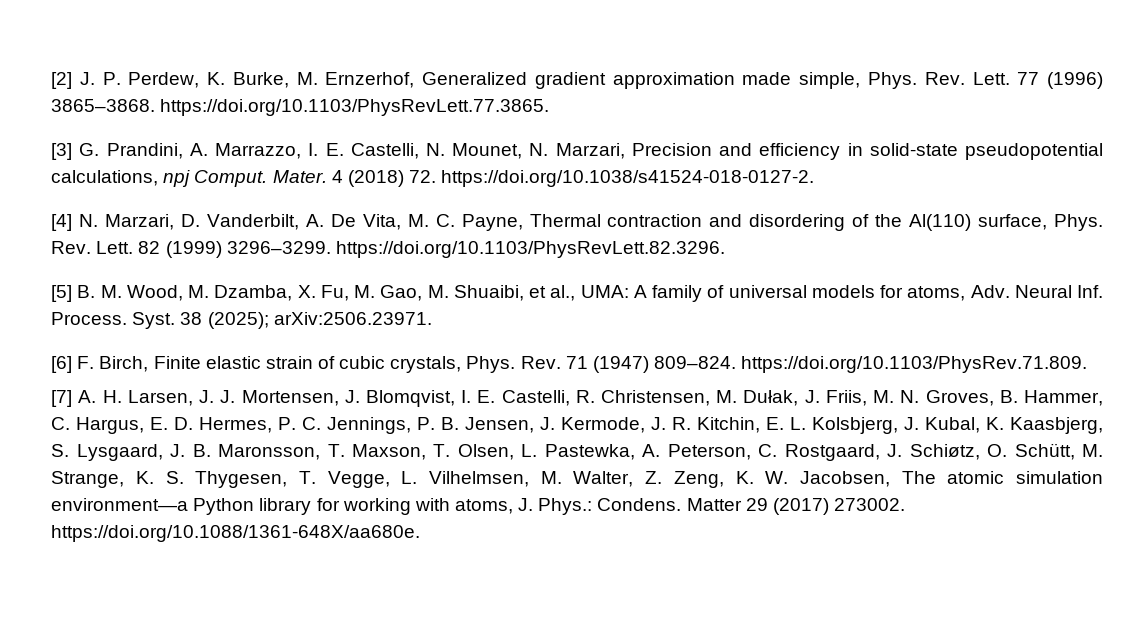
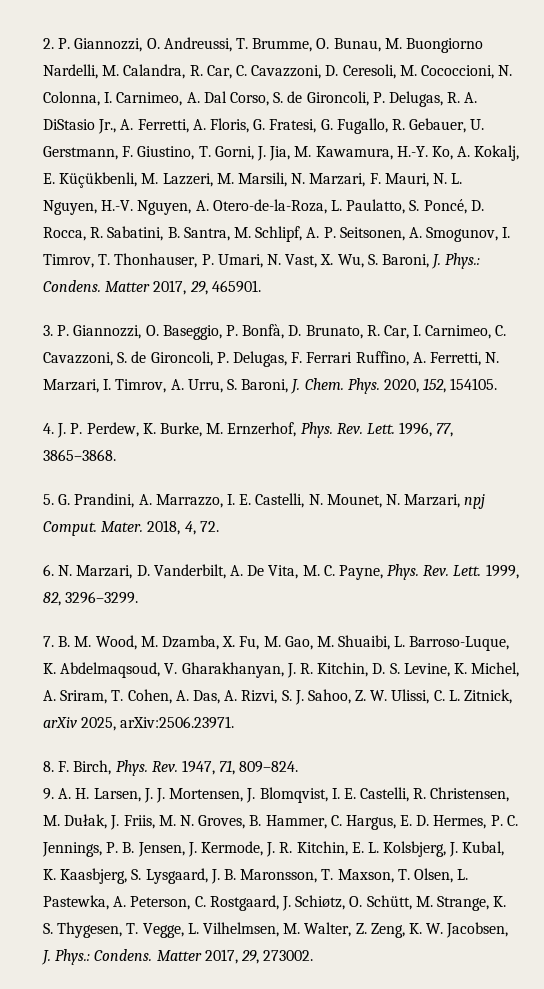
- [2] J. P. Perdew, K. Burke, M. Ernzerhof, Generalized gradient approximation made simple, Phys. Rev. Lett. 77 (1996) 3865–3868. https://doi.org/10.1103/PhysRevLett.77.3865.
- [3] G. Prandini, A. Marrazzo, I. E. Castelli, N. Mounet, N. Marzari, Precision and efficiency in solid-state pseudopotential calculations, npj Comput.
+ 2. P. Giannozzi, O. Andreussi, T. Brumme, O. Bunau, M. Buongiorno Nardelli, M. Calandra, R. Car, C. Cavazzoni, D. Ceresoli, M. Cococcioni, N. Colonna, I. Carnimeo, A. Dal Corso, S. de Gironcoli, P. Delugas, R. A. DiStasio Jr., A. Ferretti, A. Floris, G. Fratesi, G. Fugallo, R. Gebauer, U. Gerstmann, F. Giustino, T. Gorni, J. Jia, M. Kawamura, H.-Y. Ko, A. Kokalj, E. Küçükbenli, M. Lazzeri, M. Marsili, N. Marzari, F. Mauri, N. L. Nguyen, H.-V. Nguyen, A. Otero-de-la-Roza, L. Paulatto, S. Poncé, D. Rocca, R. Sabatini, B. Santra, M. Schlipf, A. P. Seitsonen, A. Smogunov, I. Timrov, T. Thonhauser, P. Umari, N. Vast, X. Wu, S. Baroni, J. Phys.: Condens. Matter 2017, 29, 465901.
+ 3. P. Giannozzi, O. Baseggio, P. Bonfà, D. Brunato, R. Car, I. Carnimeo, C. Cavazzoni, S. de Gironcoli, P. Delugas, F. Ferrari Ruffino, A. Ferretti, N. Marzari, I. Timrov, A. Urru, S. Baroni, J. Chem. Phys. 2020, 152, 154105.
+ 4. J. P. Perdew, K. Burke, M. Ernzerhof, Phys. Rev. Lett. 1996, 77, 3865–3868.
+ 5. G. Prandini, A. Marrazzo, I. E. Castelli, N. Mounet, N. Marzari, npj Comput.
- 4 (2018) 72. https://doi.org/10.1038/s41524-018-0127-2.
- [4] N. Marzari, D. Vanderbilt, A. De Vita, M. C. Payne, Thermal contraction and disordering of the Al(110) surface, Phys. Rev. Lett. 82 (1999) 3296–3299. https://doi.org/10.1103/PhysRevLett.82.3296.
- [5] B. M. Wood, M. Dzamba, X. Fu, M. Gao, M. Shuaibi, et al., UMA: A family of universal models for atoms, Adv. Neural Inf. Process. Syst. 38 (2025); arXiv:2506.23971.
+ 2018, 4, 72.
+ 6. N. Marzari, D. Vanderbilt, A. De Vita, M. C. Payne, Phys. Rev. Lett. 1999, 82, 3296–3299.
+ 7. B. M. Wood, M. Dzamba, X. Fu, M. Gao, M. Shuaibi, L. Barroso-Luque, K. Abdelmaqsoud, V. Gharakhanyan, J. R. Kitchin, D. S. Levine, K. Michel, A. Sriram, T. Cohen, A. Das, A. Rizvi, S. J. Sahoo, Z. W. Ulissi, C. L. Zitnick, arXiv 2025, arXiv:2506.23971.
- [6] F. Birch, Finite elastic strain of cubic crystals, Phys. Rev. 71 (1947) 809–824. https://doi.org/10.1103/PhysRev.71.809.
- [7] A. H. Larsen, J. J. Mortensen, J. Blomqvist, I. E. Castelli, R. Christensen, M. Dułak, J. Friis, M. N. Groves, B. Hammer, C. Hargus, E. D. Hermes, P. C. Jennings, P. B. Jensen, J. Kermode, J. R. Kitchin, E. L. Kolsbjerg, J. Kubal, K. Kaasbjerg, S. Lysgaard, J. B. Maronsson, T. Maxson, T. Olsen, L. Pastewka, A. Peterson, C. Rostgaard, J. Schiøtz, O. Schütt, M. Strange, K. S. Thygesen, T. Vegge, L. Vilhelmsen, M. Walter, Z. Zeng, K. W. Jacobsen, The atomic simulation environment—a Python library for working with atoms, J. Phys.: Condens. Matter 29 (2017) 273002. https://doi.org/10.1088/1361-648X/aa680e.
+ 8. F. Birch, Phys. Rev. 1947, 71, 809–824.
+ 9. A. H. Larsen, J. J. Mortensen, J. Blomqvist, I. E. Castelli, R. Christensen, M. Dułak, J. Friis, M. N. Groves, B. Hammer, C. Hargus, E. D. Hermes, P. C. Jennings, P. B. Jensen, J. Kermode, J. R. Kitchin, E. L. Kolsbjerg, J. Kubal, K. Kaasbjerg, S. Lysgaard, J. B. Maronsson, T. Maxson, T. Olsen, L. Pastewka, A. Peterson, C. Rostgaard, J. Schiøtz, O. Schütt, M. Strange, K. S. Thygesen, T. Vegge, L. Vilhelmsen, M. Walter, Z. Zeng, K. W. Jacobsen, J. Phys.: Condens. Matter 2017, 29, 273002.

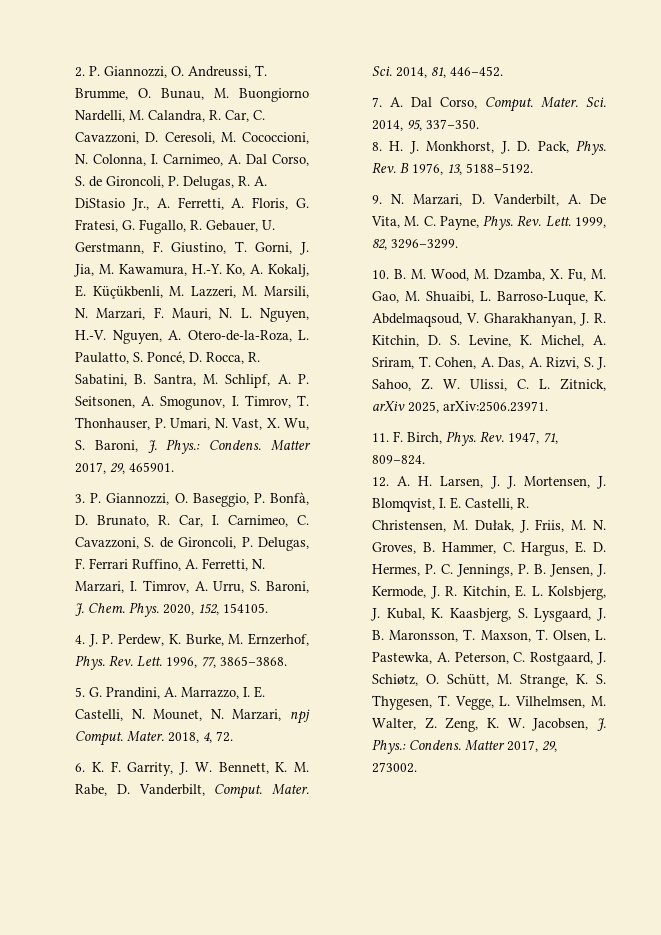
- 6. N. Marzari, D. Vanderbilt, A. De Vita, M. C. Payne, Phys.
+ 6. K. F. Garrity, J. W. Bennett, K. M. Rabe, D. Vanderbilt, Comput. Mater. Sci. 2014, 81, 446–452.
+ 7. A. Dal Corso, Comput. Mater. Sci. 2014, 95, 337–350.
+ 8. H. J. Monkhorst, J. D. Pack, Phys. Rev. B 1976, 13, 5188–5192.
+ 9. N. Marzari, D. Vanderbilt, A. De Vita, M. C. Payne, Phys.
- 7. B. M. Wood, M. Dzamba, X. Fu, M. Gao, M. Shuaibi, L. Barroso-Luque, K. Abdelmaqsoud, V. Gharakhanyan, J. R. Kitchin, D. S. Levine, K. Michel, A. Sriram, T. Cohen, A. Das, A. Rizvi, S. J. Sahoo, Z. W. Ulissi, C. L. Zitnick, arXiv 2025, arXiv:2506.23971.
+ 10. B. M. Wood, M. Dzamba, X. Fu, M. Gao, M. Shuaibi, L. Barroso-Luque, K. Abdelmaqsoud, V. Gharakhanyan, J. R. Kitchin, D. S. Levine, K. Michel, A. Sriram, T. Cohen, A. Das, A. Rizvi, S. J. Sahoo, Z. W. Ulissi, C. L. Zitnick, arXiv 2025, arXiv:2506.23971.
- 8. F. Birch, Phys.
+ 11. F. Birch, Phys.
- 9. A. H. Larsen, J. J. Mortensen, J. Blomqvist, I. E. Castelli, R. Christensen, M. Dułak, J. Friis, M. N. Groves, B. Hammer, C. Hargus, E. D. Hermes, P. C. Jennings, P. B. Jensen, J. Kermode, J. R. Kitchin, E. L. Kolsbjerg, J. Kubal, K. Kaasbjerg, S. Lysgaard, J. B. Maronsson, T. Maxson, T. Olsen, L. Pastewka, A. Peterson, C. Rostgaard, J. Schiøtz, O. Schütt, M. Strange, K. S. Thygesen, T. Vegge, L. Vilhelmsen, M. Walter, Z. Zeng, K. W. Jacobsen, J. Phys.:
+ 12. A. H. Larsen, J. J. Mortensen, J. Blomqvist, I. E. Castelli, R. Christensen, M. Dułak, J. Friis, M. N. Groves, B. Hammer, C. Hargus, E. D. Hermes, P. C. Jennings, P. B. Jensen, J. Kermode, J. R. Kitchin, E. L. Kolsbjerg, J. Kubal, K. Kaasbjerg, S. Lysgaard, J. B. Maronsson, T. Maxson, T. Olsen, L. Pastewka, A. Peterson, C. Rostgaard, J. Schiøtz, O. Schütt, M. Strange, K. S. Thygesen, T. Vegge, L. Vilhelmsen, M. Walter, Z. Zeng, K. W. Jacobsen, J. Phys.:

